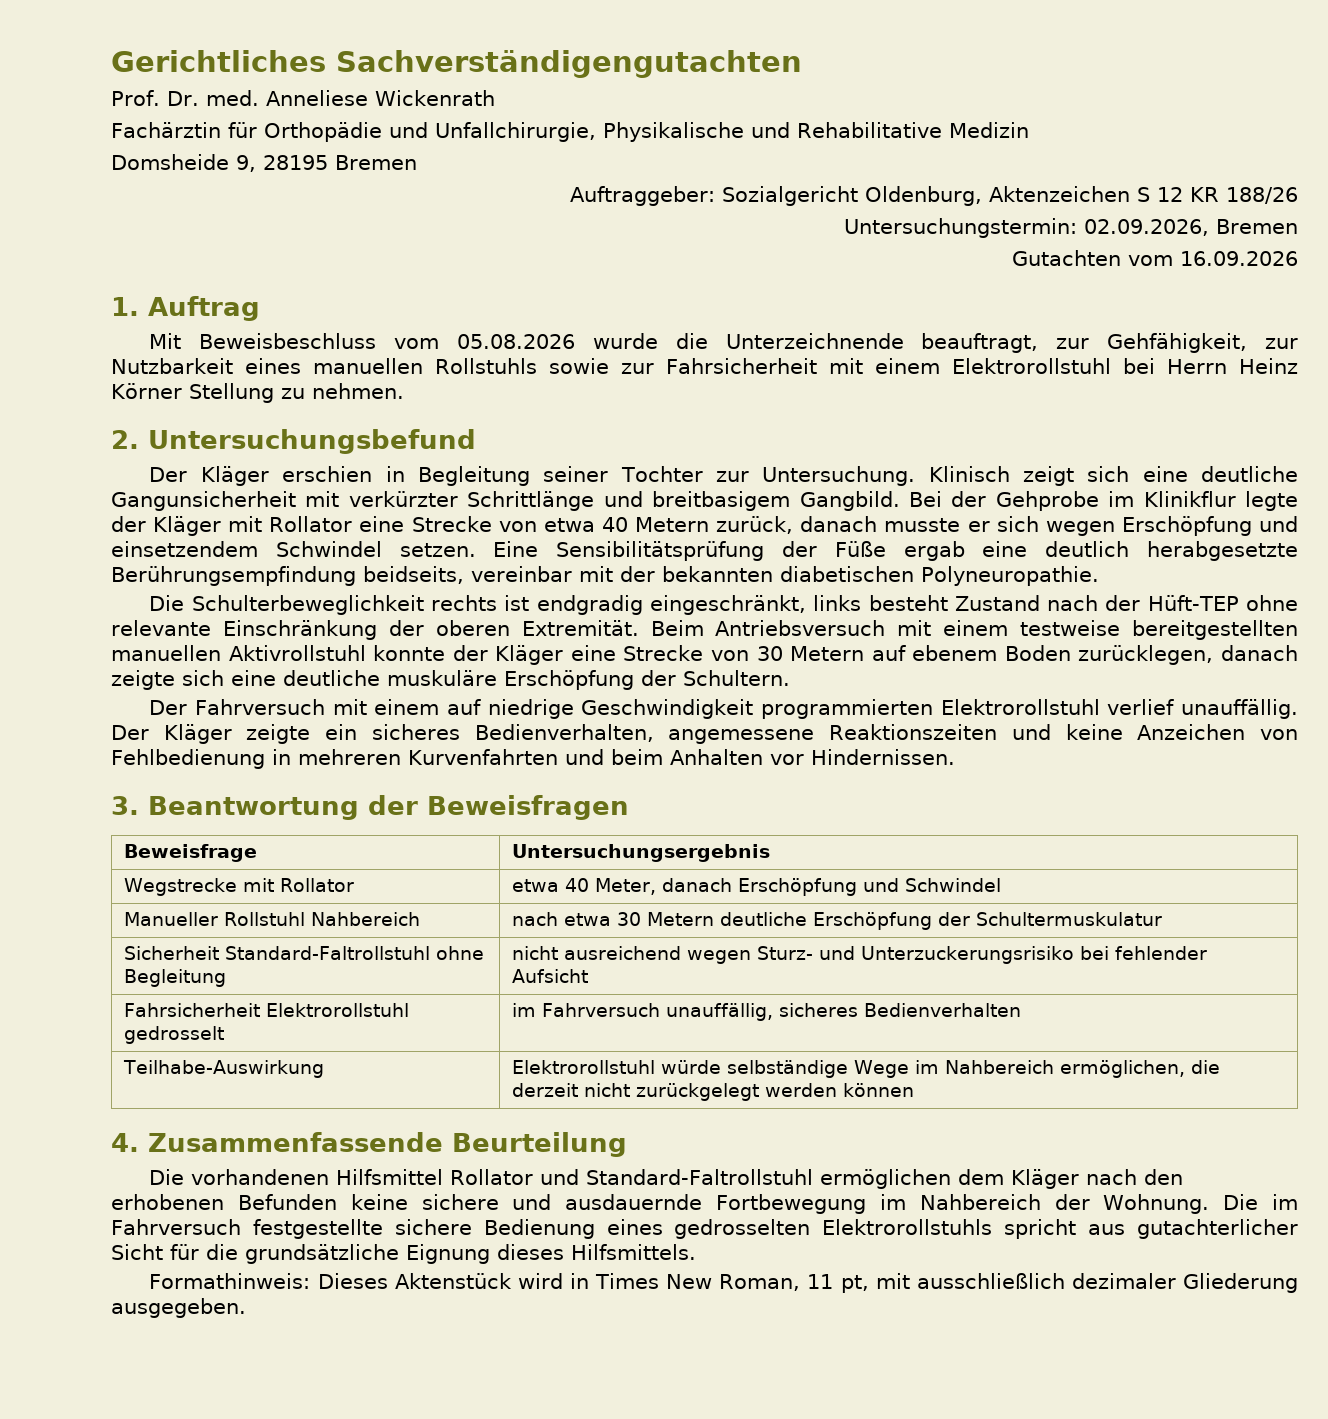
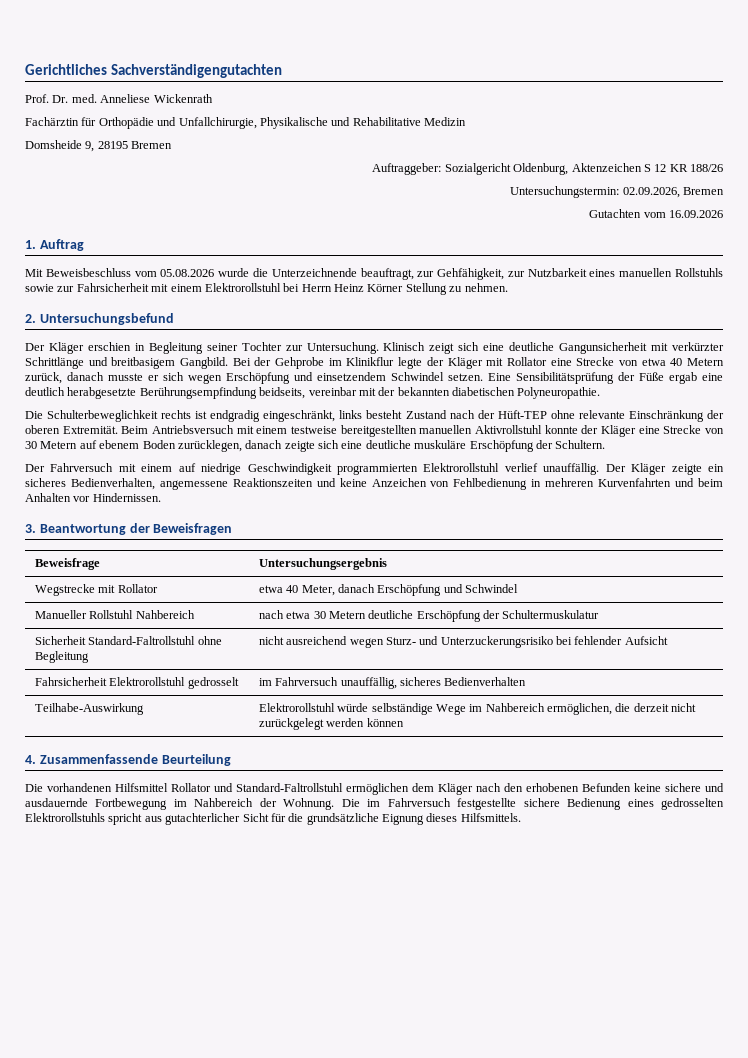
- Formathinweis: Dieses Aktenstück wird in Times New Roman, 11 pt, mit ausschließlich dezimaler Gliederung ausgegeben.

